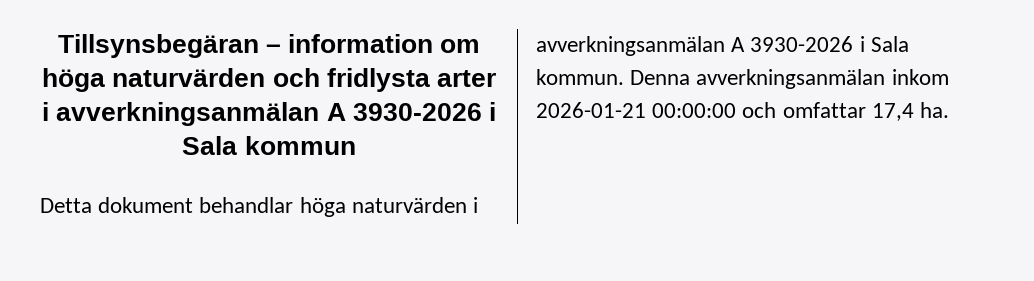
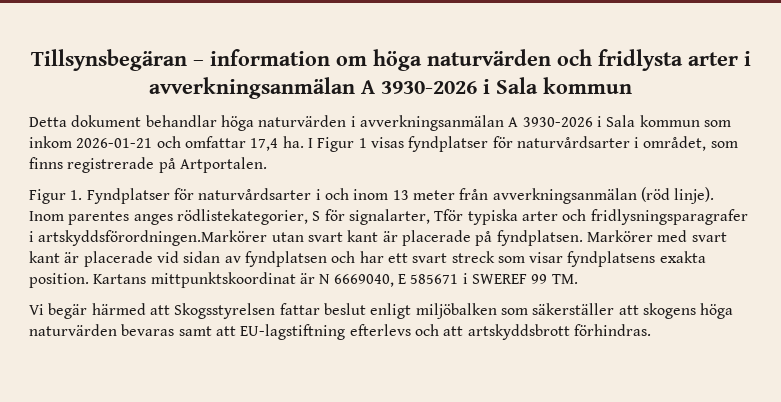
- Detta dokument behandlar höga naturvärden i avverkningsanmälan A 3930-2026 i Sala kommun. Denna avverkningsanmälan inkom 2026-01-21 00:00:00 och omfattar 17,4 ha.
+ Detta dokument behandlar höga naturvärden i avverkningsanmälan A 3930-2026 i Sala kommun som inkom 2026-01-21 och omfattar 17,4 ha.
+ I Figur 1 visas fyndplatser för naturvårdsarter i området, som finns registrerade på Artportalen.
+ Figur 1. Fyndplatser för naturvårdsarter i och inom 13 meter från avverkningsanmälan (röd linje). Inom parentes anges rödlistekategorier, S för signalarter, Tför typiska arter och fridlysningsparagrafer i artskyddsförordningen.Markörer utan svart kant är placerade på fyndplatsen. Markörer med svart kant är placerade vid sidan av fyndplatsen och har ett svart streck som visar fyndplatsens exakta position. Kartans mittpunktskoordinat är N 6669040, E 585671 i SWEREF 99 TM.
+ Vi begär härmed att Skogsstyrelsen fattar beslut enligt miljöbalken som säkerställer att skogens höga naturvärden bevaras samt att EU-lagstiftning efterlevs och att artskyddsbrott förhindras.

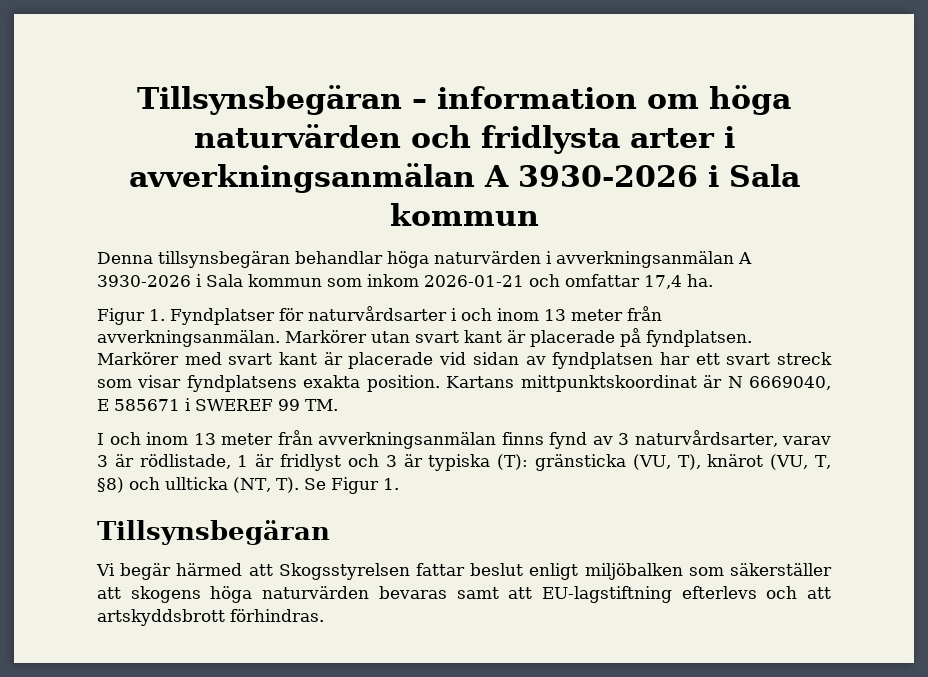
- Detta dokument behandlar höga naturvärden i avverkningsanmälan A 3930-2026 i Sala kommun som inkom 2026-01-21 och omfattar 17,4 ha. I Figur 1 visas fyndplatser för naturvårdsarter i området, som finns registrerade på Artportalen.
+ Denna tillsynsbegäran behandlar höga naturvärden i avverkningsanmälan A 3930-2026 i Sala kommun som inkom 2026-01-21 och omfattar 17,4 ha.
- Figur 1. Fyndplatser för naturvårdsarter i och inom 13 meter från avverkningsanmälan (röd linje). Inom parentes anges rödlistekategorier, S för signalarter, Tför typiska arter och fridlysningsparagrafer i artskyddsförordningen.Markörer utan svart kant är placerade på fyndplatsen.
+ Figur 1. Fyndplatser för naturvårdsarter i och inom 13 meter från avverkningsanmälan. Markörer utan svart kant är placerade på fyndplatsen.
- Markörer med svart kant är placerade vid sidan av fyndplatsen och har ett svart streck som visar fyndplatsens exakta position.
+ Markörer med svart kant är placerade vid sidan av fyndplatsen har ett svart streck som visar fyndplatsens exakta position.
+ I och inom 13 meter från avverkningsanmälan finns fynd av 3 naturvårdsarter, varav 3 är rödlistade, 1 är fridlyst och 3 är typiska (T): gränsticka (VU, T), knärot (VU, T, §8) och ullticka (NT, T). Se Figur 1.
+ Tillsynsbegäran

